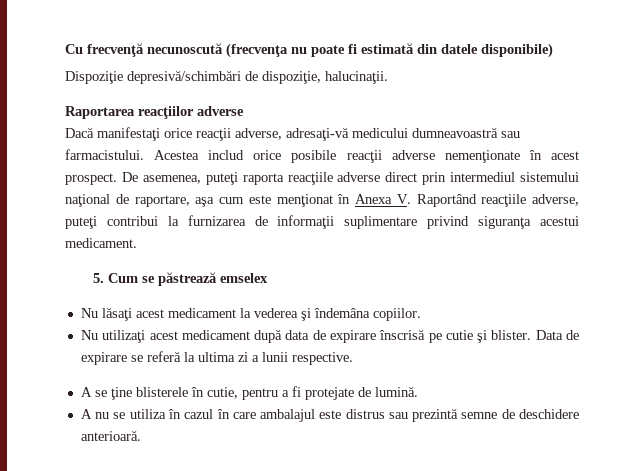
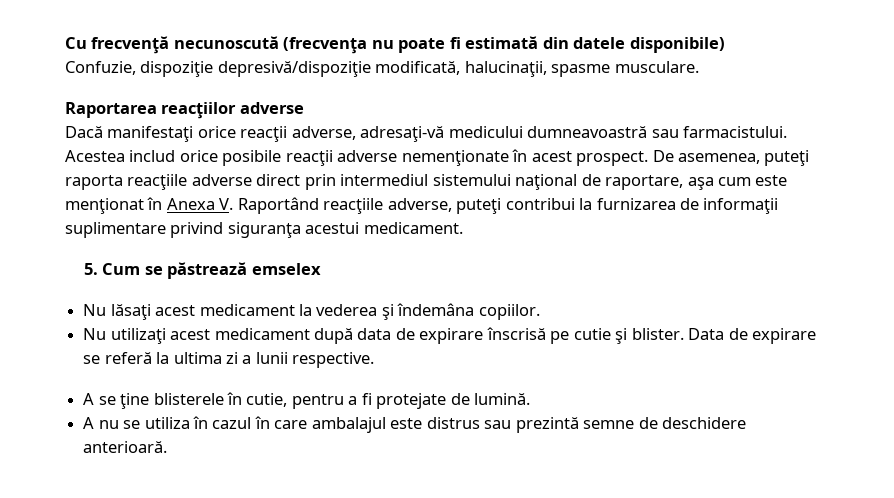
- Dispoziţie depresivă/schimbări de dispoziţie, halucinaţii.
+ Confuzie, dispoziţie depresivă/dispoziţie modificată, halucinaţii, spasme musculare.

